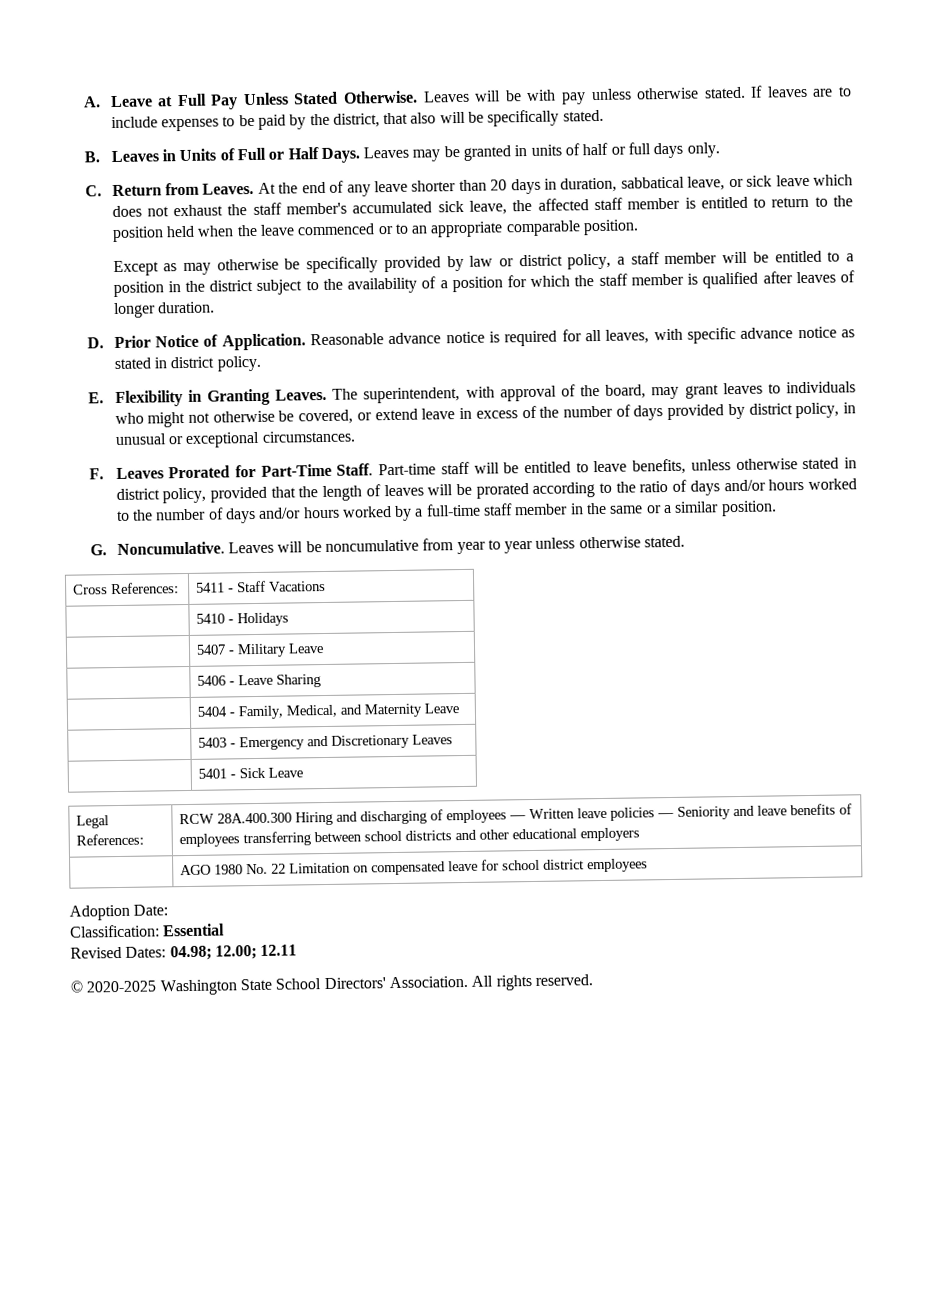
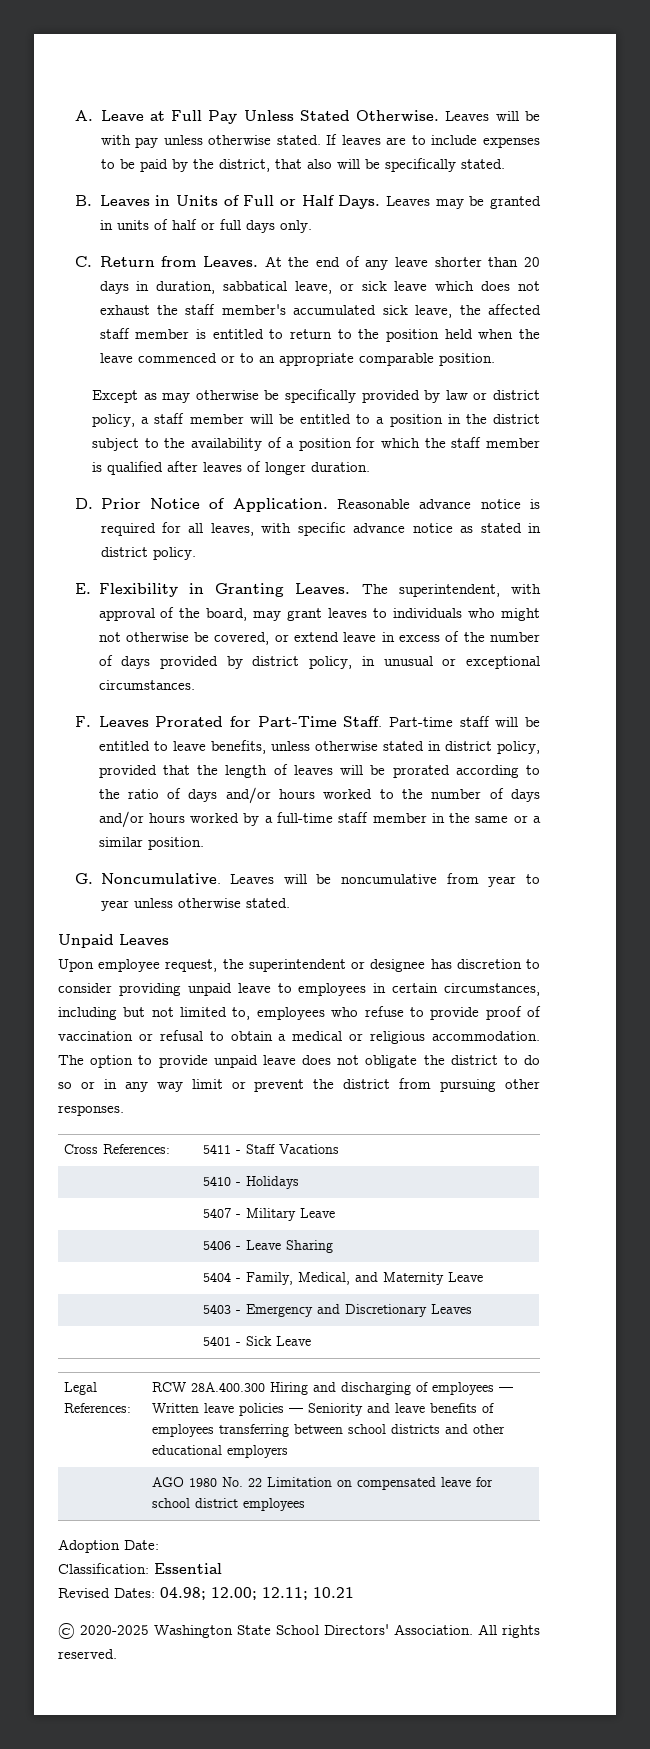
+ Unpaid Leaves
+ Upon employee request, the superintendent or designee has discretion to consider providing unpaid leave to employees in certain circumstances, including but not limited to, employees who refuse to provide proof of vaccination or refusal to obtain a medical or religious accommodation. The option to provide unpaid leave does not obligate the district to do so or in any way limit or prevent the district from pursuing other responses.
- Revised Dates: 04.98; 12.00; 12.11
+ Revised Dates: 04.98; 12.00; 12.11; 10.21

